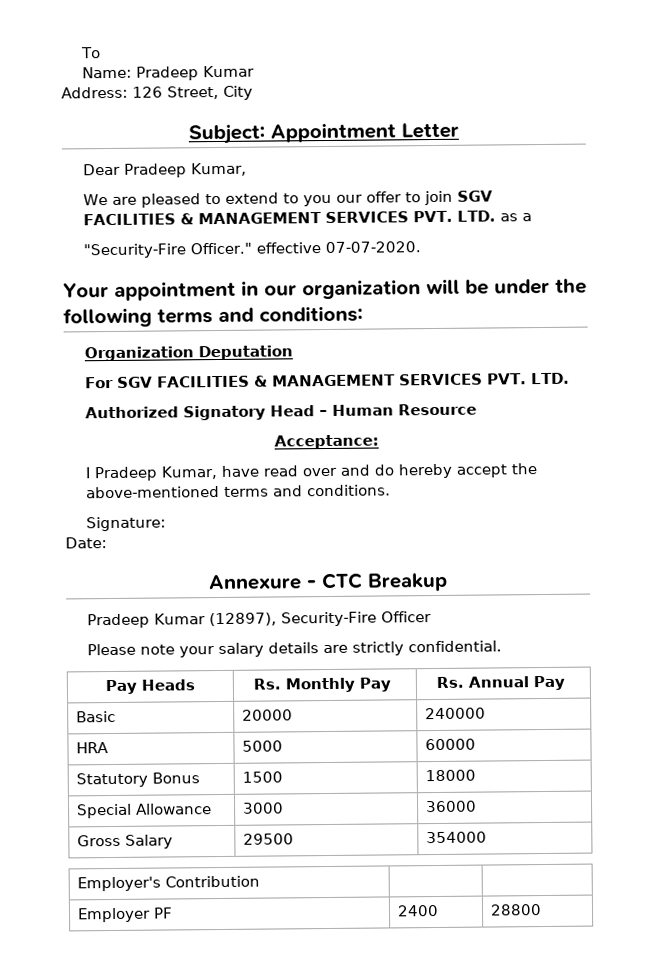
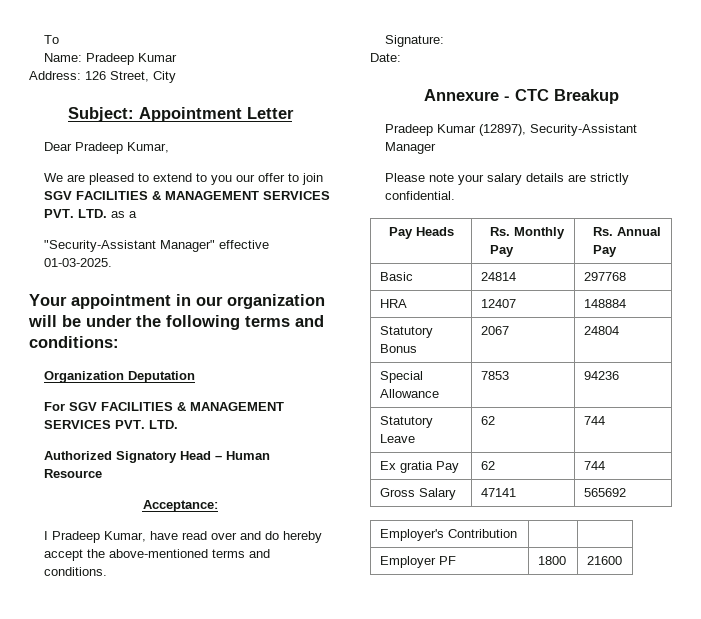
- "Security-Fire Officer." effective 07-07-2020.
+ "Security-Assistant Manager" effective 01-03-2025.
- Pradeep Kumar (12897), Security-Fire Officer
+ Pradeep Kumar (12897), Security-Assistant Manager
- Basic | 20000 | 240000
+ Basic | 24814 | 297768
- HRA | 5000 | 60000
+ HRA | 12407 | 148884
- Statutory Bonus | 1500 | 18000
+ Statutory Bonus | 2067 | 24804
- Special Allowance | 3000 | 36000
+ Special Allowance | 7853 | 94236
+ Statutory Leave | 62 | 744
+ Ex gratia Pay | 62 | 744
- Gross Salary | 29500 | 354000
+ Gross Salary | 47141 | 565692
- Employer PF | 2400 | 28800
+ Employer PF | 1800 | 21600

